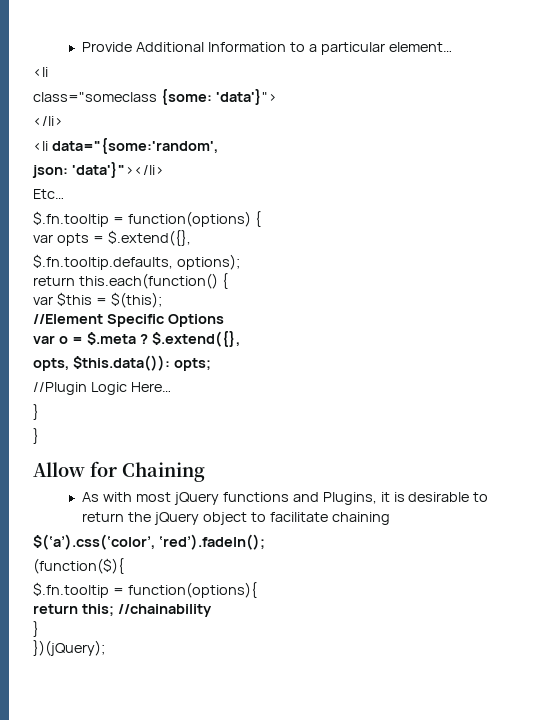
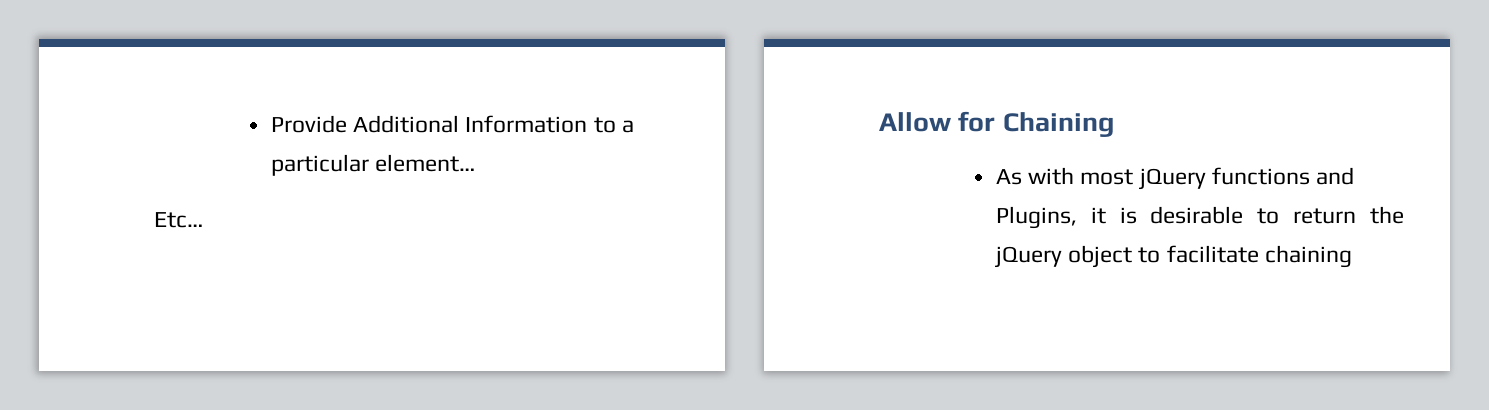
  Provide Additional Information to a particular element…
- <li
- class="someclass {some: 'data'}">
- </li>
- <li data="{some:'random',
- json: 'data'}"></li>
  Etc…
- $.fn.tooltip = function(options) {
- var opts = $.extend({},
- $.fn.tooltip.defaults, options);
- return this.each(function() {
- var $this = $(this);
- //Element Specific Options
- var o = $.meta ? $.extend({},
- opts, $this.data()): opts;
- //Plugin Logic Here…
- }
- }
- $(‘a’).css(‘color’, ‘red’).fadeIn();
- (function($){
- $.fn.tooltip = function(options){
- return this; //chainability
- }
- })(jQuery);

